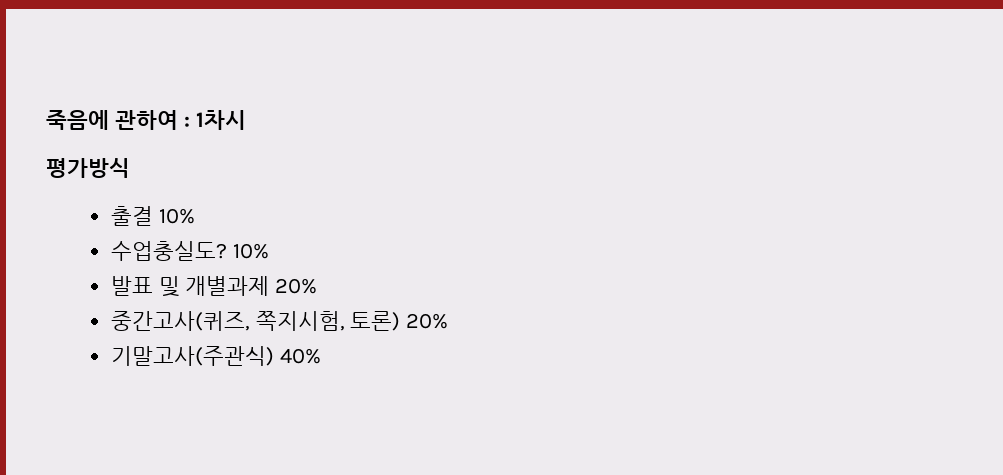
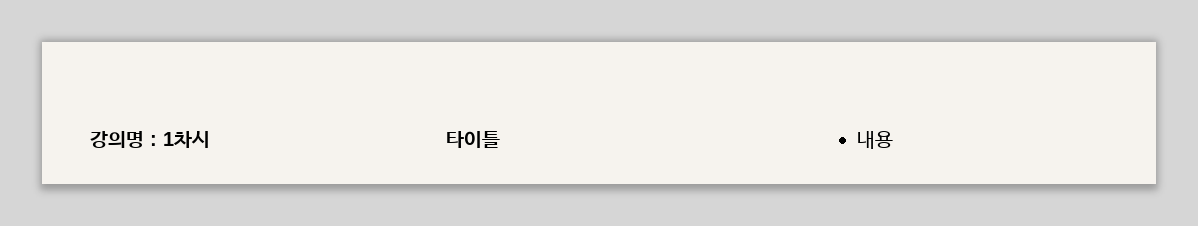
- 죽음에 관하여 : 1차시
+ 강의명 : 1차시
- 평가방식
- 출결 10%
- 수업충실도? 10%
- 발표 및 개별과제 20%
- 중간고사(퀴즈, 쪽지시험, 토론) 20%
- 기말고사(주관식) 40%
+ 타이틀
+ 내용

